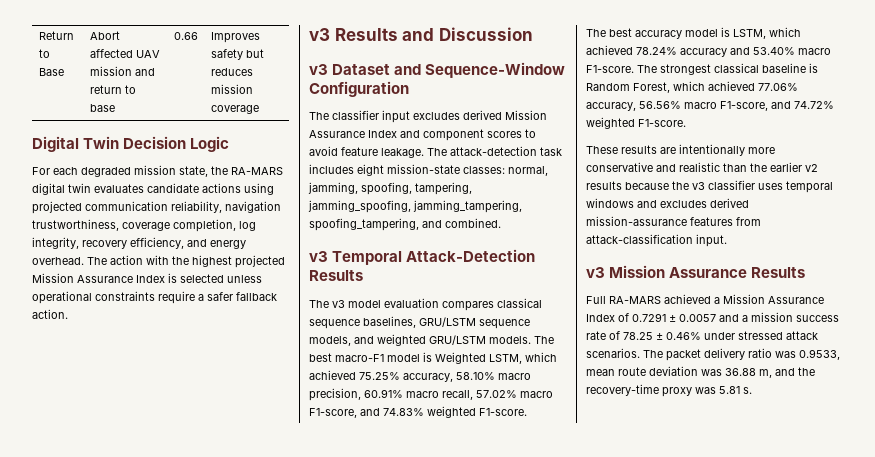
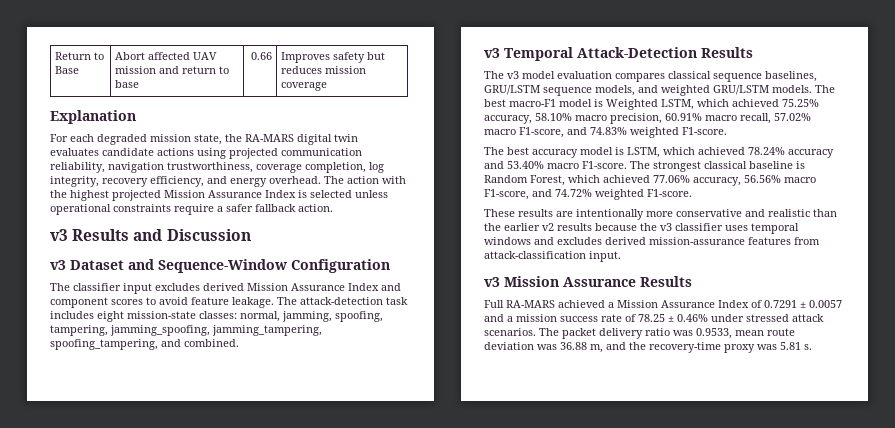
- Digital Twin Decision Logic
+ Explanation

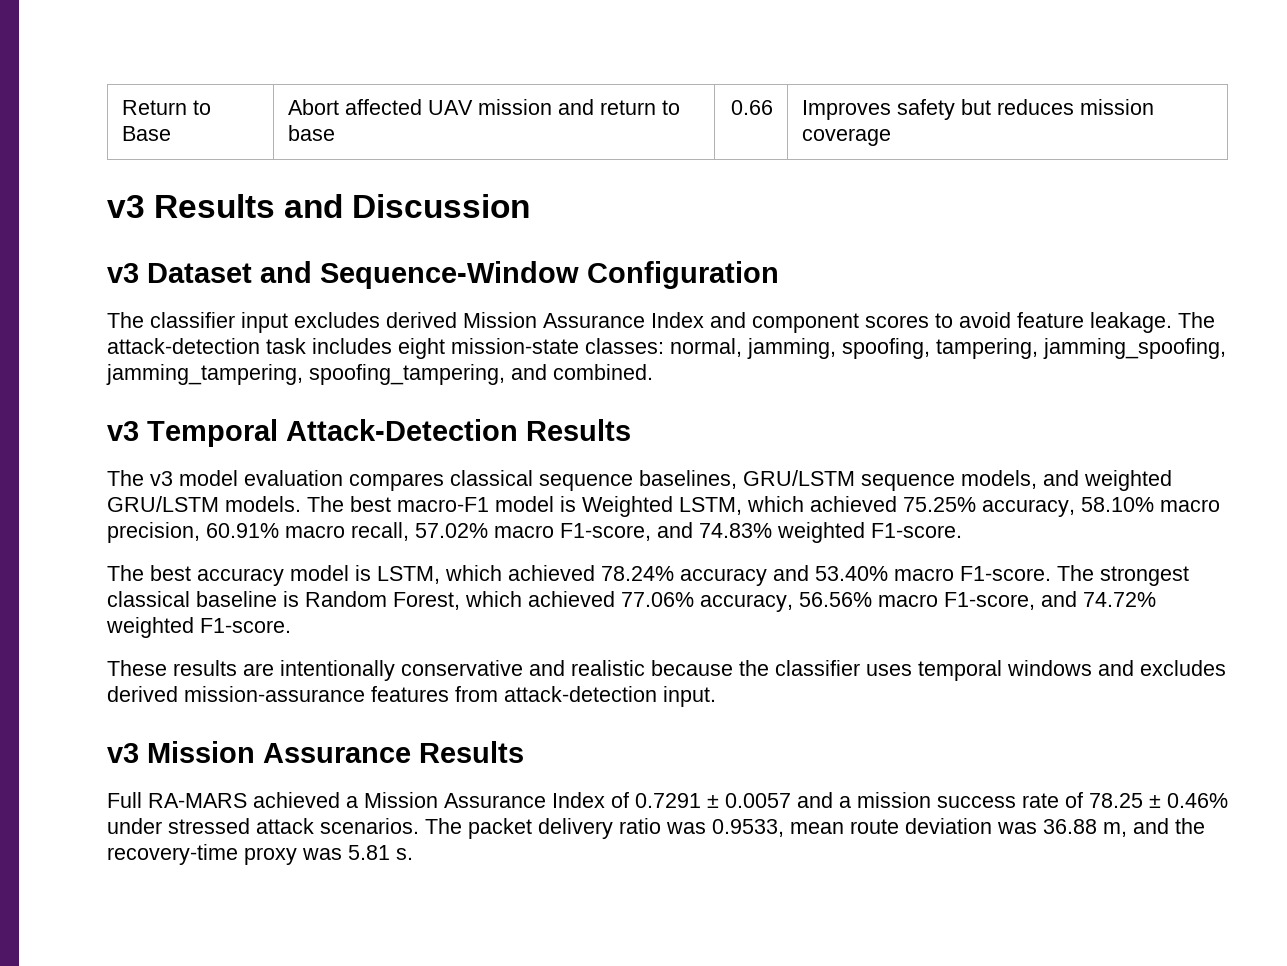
- Explanation
- For each degraded mission state, the RA-MARS digital twin evaluates candidate actions using projected communication reliability, navigation trustworthiness, coverage completion, log integrity, recovery efficiency, and energy overhead. The action with the highest projected Mission Assurance Index is selected unless operational constraints require a safer fallback action.
- These results are intentionally more conservative and realistic than the earlier v2 results because the v3 classifier uses temporal windows and excludes derived mission-assurance features from attack-classification input.
+ These results are intentionally conservative and realistic because the classifier uses temporal windows and excludes derived mission-assurance features from attack-detection input.

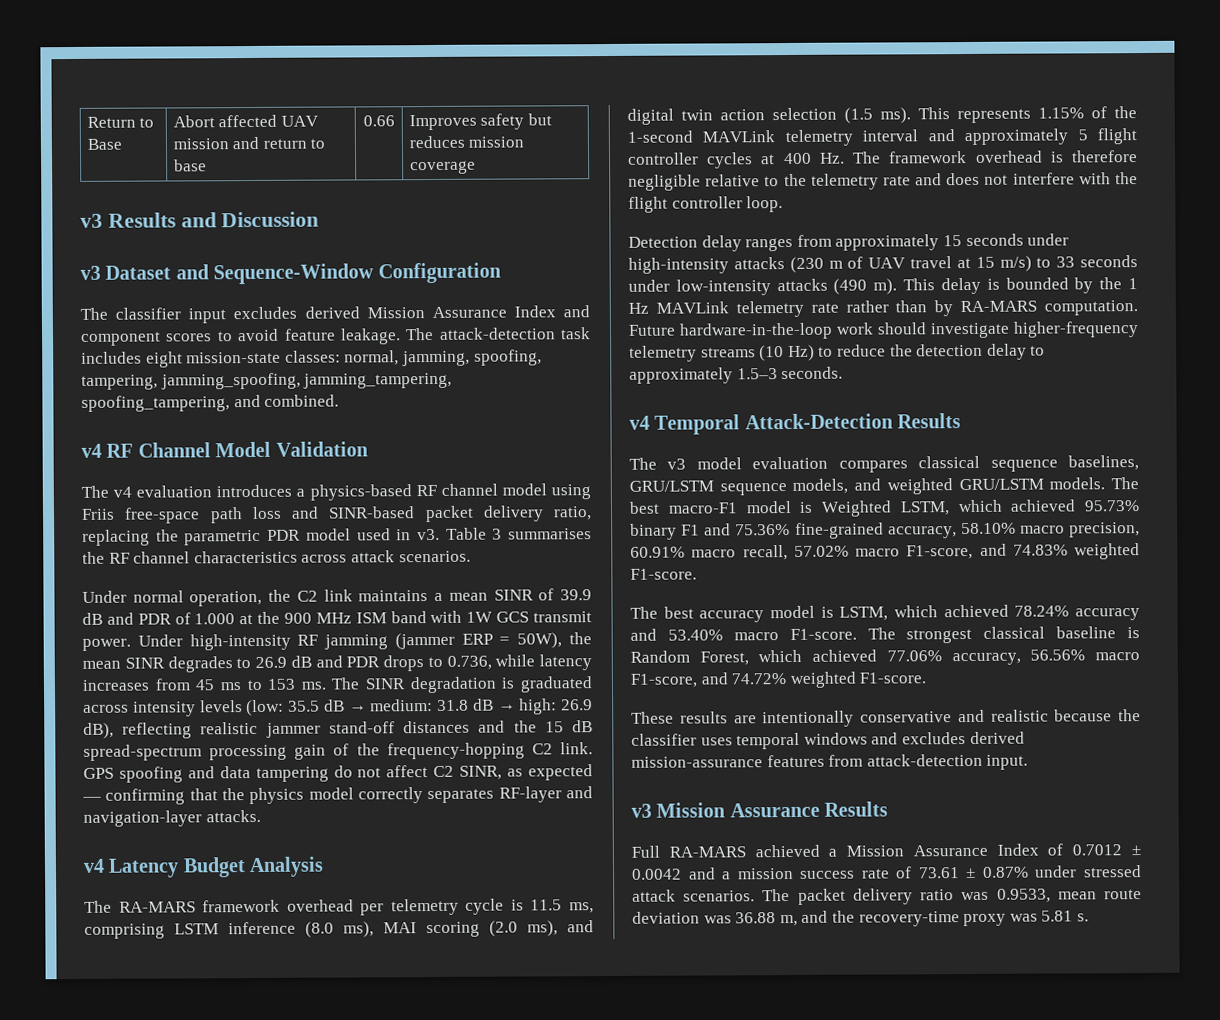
- v3 Temporal Attack-Detection Results
+ v4 RF Channel Model Validation
+ The v4 evaluation introduces a physics-based RF channel model using Friis free-space path loss and SINR-based packet delivery ratio, replacing the parametric PDR model used in v3. Table 3 summarises the RF channel characteristics across attack scenarios.
+ Under normal operation, the C2 link maintains a mean SINR of 39.9 dB and PDR of 1.000 at the 900 MHz ISM band with 1W GCS transmit power. Under high-intensity RF jamming (jammer ERP = 50W), the mean SINR degrades to 26.9 dB and PDR drops to 0.736, while latency increases from 45 ms to 153 ms. The SINR degradation is graduated across intensity levels (low: 35.5 dB → medium: 31.8 dB → high: 26.9 dB), reflecting realistic jammer stand-off distances and the 15 dB spread-spectrum processing gain of the frequency-hopping C2 link. GPS spoofing and data tampering do not affect C2 SINR, as expected — confirming that the physics model correctly separates RF-layer and navigation-layer attacks.
+ v4 Latency Budget Analysis
+ The RA-MARS framework overhead per telemetry cycle is 11.5 ms, comprising LSTM inference (8.0 ms), MAI scoring (2.0 ms), and digital twin action selection (1.5 ms). This represents 1.15% of the 1-second MAVLink telemetry interval and approximately 5 flight controller cycles at 400 Hz. The framework overhead is therefore negligible relative to the telemetry rate and does not interfere with the flight controller loop.
+ Detection delay ranges from approximately 15 seconds under high-intensity attacks (230 m of UAV travel at 15 m/s) to 33 seconds under low-intensity attacks (490 m). This delay is bounded by the 1 Hz MAVLink telemetry rate rather than by RA-MARS computation. Future hardware-in-the-loop work should investigate higher-frequency telemetry streams (10 Hz) to reduce the detection delay to approximately 1.5–3 seconds.
+ v4 Temporal Attack-Detection Results
- The best macro-F1 model is Weighted LSTM, which achieved 75.25% accuracy, 58.10% macro precision, 60.91% macro recall, 57.02% macro F1-score, and 74.83% weighted F1-score.
+ The best macro-F1 model is Weighted LSTM, which achieved 95.73% binary F1 and 75.36% fine-grained accuracy, 58.10% macro precision, 60.91% macro recall, 57.02% macro F1-score, and 74.83% weighted F1-score.
- Full RA-MARS achieved a Mission Assurance Index of 0.7291 ± 0.0057 and a mission success rate of 78.25 ± 0.46% under stressed attack scenarios.
+ Full RA-MARS achieved a Mission Assurance Index of 0.7012 ± 0.0042 and a mission success rate of 73.61 ± 0.87% under stressed attack scenarios.

